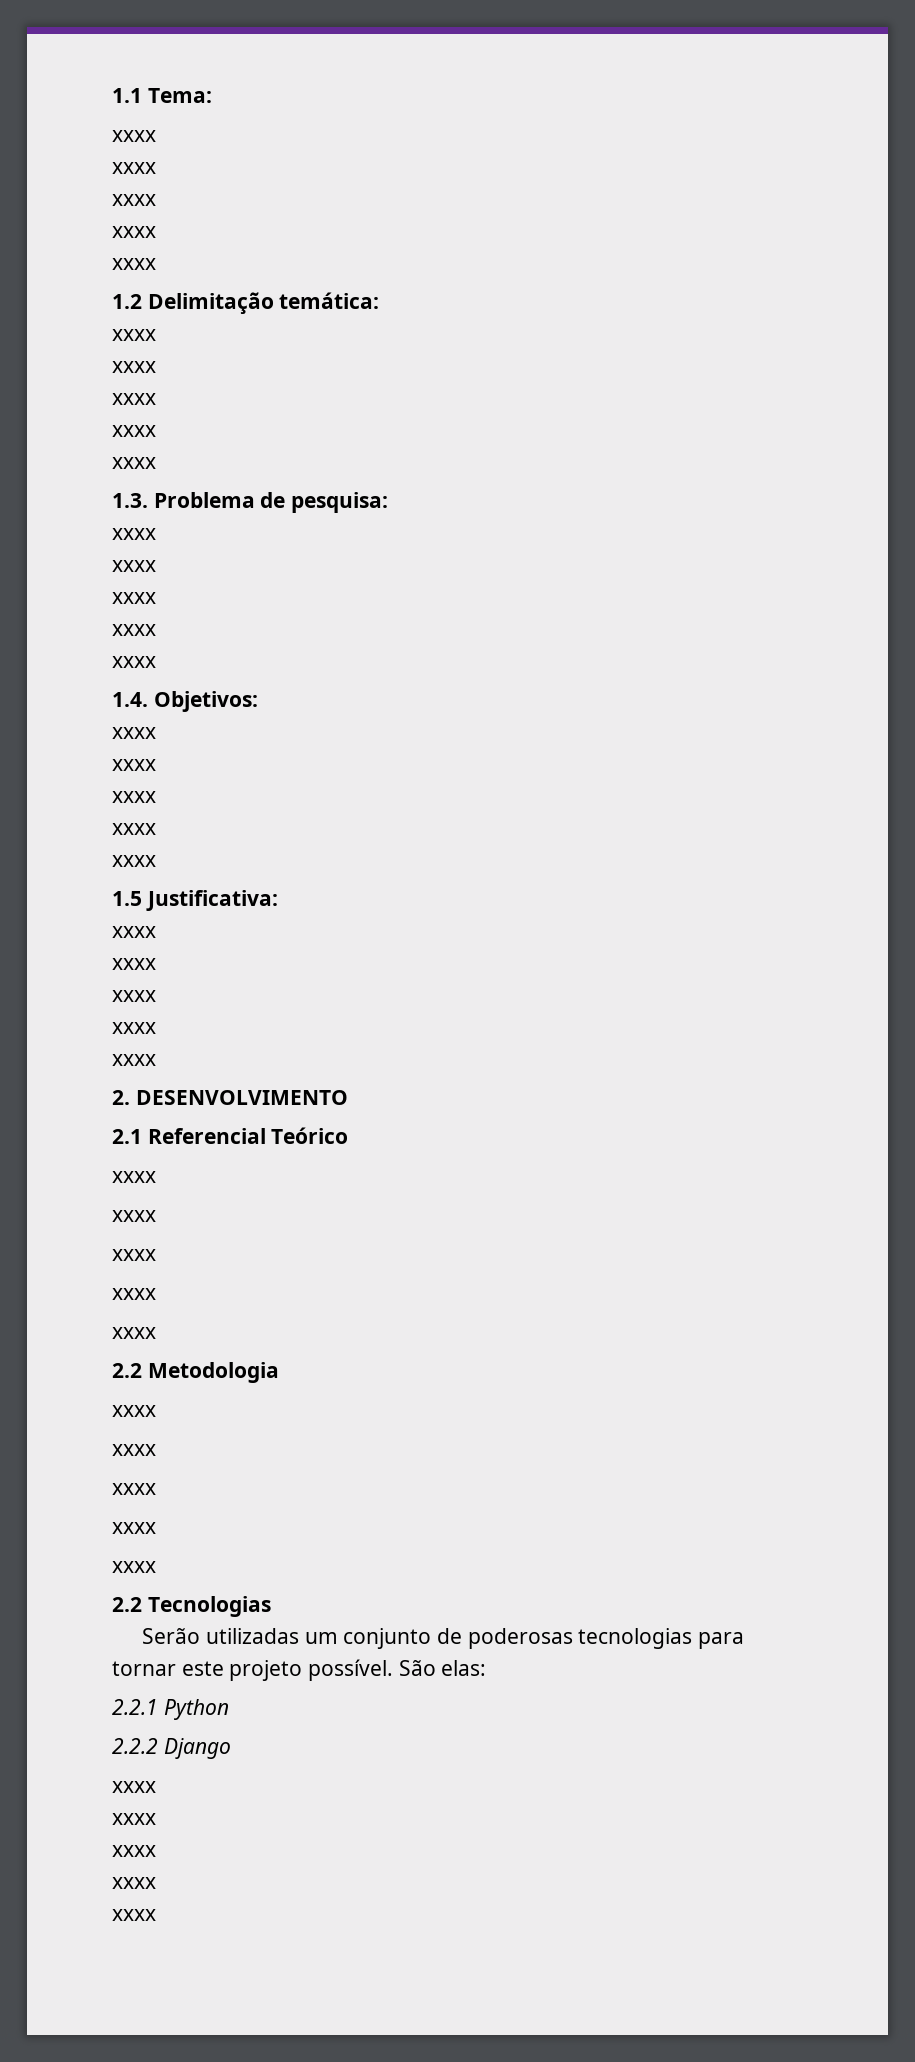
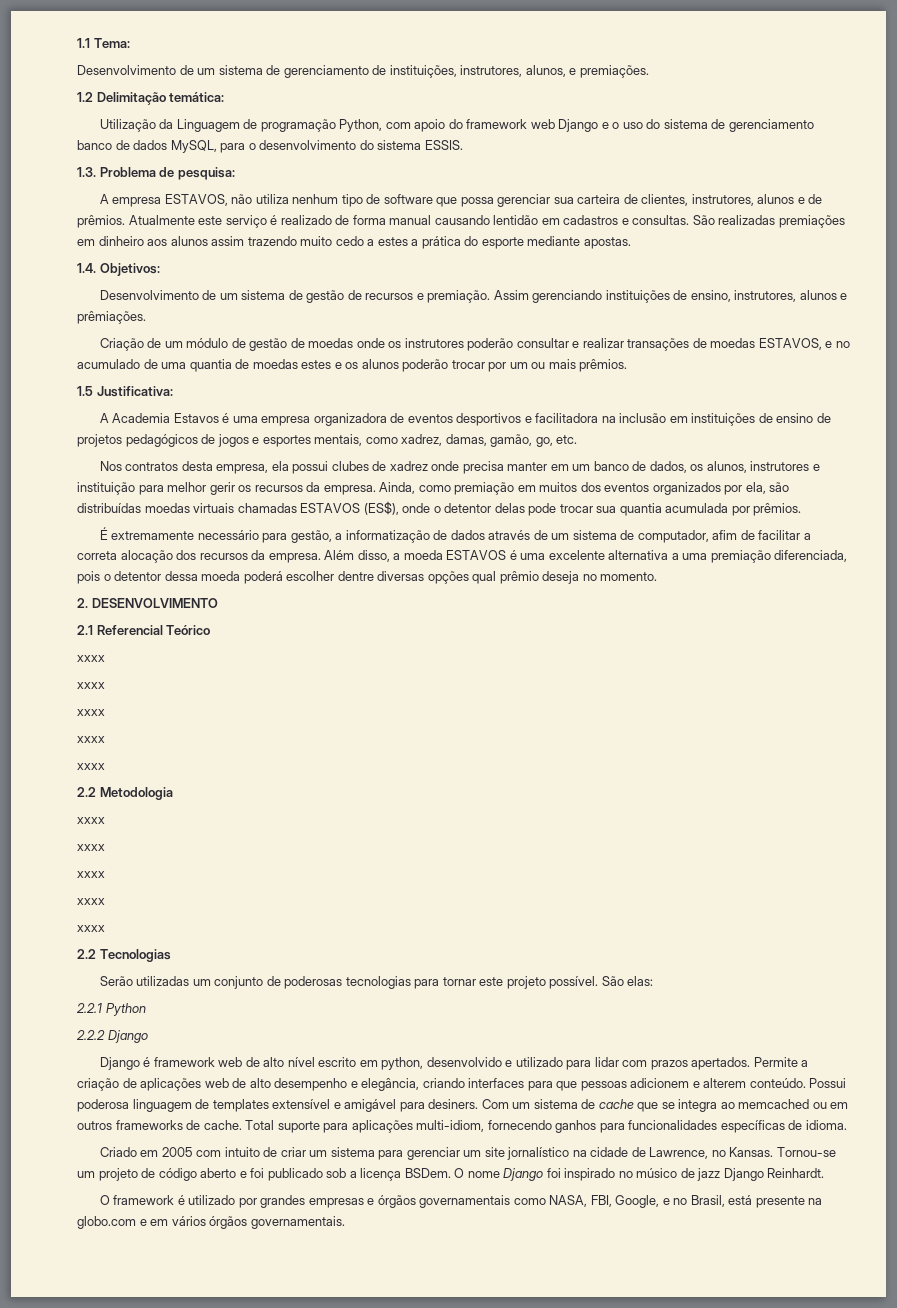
  1.1 Tema:
- xxxx
- xxxx
- xxxx
- xxxx
- xxxx
+ Desenvolvimento de um sistema de gerenciamento de instituições, instrutores, alunos, e premiações.
  1.2 Delimitação temática:
- xxxx
- xxxx
- xxxx
- xxxx
- xxxx
+ Utilização da Linguagem de programação Python, com apoio do framework web Django e o uso do sistema de gerenciamento banco de dados MySQL, para o desenvolvimento do sistema ESSIS.
  1.3. Problema de pesquisa:
- xxxx
- xxxx
- xxxx
- xxxx
- xxxx
+ A empresa ESTAVOS, não utiliza nenhum tipo de software que possa gerenciar sua carteira de clientes, instrutores, alunos e de prêmios. Atualmente este serviço é realizado de forma manual causando lentidão em cadastros e consultas. São realizadas premiações em dinheiro aos alunos assim trazendo muito cedo a estes a prática do esporte mediante apostas.
  1.4. Objetivos:
- xxxx
- xxxx
- xxxx
- xxxx
- xxxx
+ Desenvolvimento de um sistema de gestão de recursos e premiação. Assim gerenciando instituições de ensino, instrutores, alunos e prêmiações.
+ Criação de um módulo de gestão de moedas onde os instrutores poderão consultar e realizar transações de moedas ESTAVOS, e no acumulado de uma quantia de moedas estes e os alunos poderão trocar por um ou mais prêmios.
  1.5 Justificativa:
- xxxx
- xxxx
- xxxx
- xxxx
- xxxx
+ A Academia Estavos é uma empresa organizadora de eventos desportivos e facilitadora na inclusão em instituições de ensino de projetos pedagógicos de jogos e esportes mentais, como xadrez, damas, gamão, go, etc.
+ Nos contratos desta empresa, ela possui clubes de xadrez onde precisa manter em um banco de dados, os alunos, instrutores e instituição para melhor gerir os recursos da empresa. Ainda, como premiação em muitos dos eventos organizados por ela, são distribuídas moedas virtuais chamadas ESTAVOS (ES$), onde o detentor delas pode trocar sua quantia acumulada por prêmios.
+ É extremamente necessário para gestão, a informatização de dados através de um sistema de computador, afim de facilitar a correta alocação dos recursos da empresa. Além disso, a moeda ESTAVOS é uma excelente alternativa a uma premiação diferenciada, pois o detentor dessa moeda poderá escolher dentre diversas opções qual prêmio deseja no momento.
  2.2.2 Django
- xxxx
- xxxx
- xxxx
- xxxx
- xxxx
+ Django é framework web de alto nível escrito em python, desenvolvido e utilizado para lidar com prazos apertados. Permite a criação de aplicações web de alto desempenho e elegância, criando interfaces para que pessoas adicionem e alterem conteúdo. Possui poderosa linguagem de templates extensível e amigável para desiners. Com um sistema de cache que se integra ao memcached ou em outros frameworks de cache. Total suporte para aplicações multi-idiom, fornecendo ganhos para funcionalidades específicas de idioma.
+ Criado em 2005 com intuito de criar um sistema para gerenciar um site jornalístico na cidade de Lawrence, no Kansas. Tornou-se um projeto de código aberto e foi publicado sob a licença BSDem. O nome Django foi inspirado no músico de jazz Django Reinhardt.
+ O framework é utilizado por grandes empresas e órgãos governamentais como NASA, FBI, Google, e no Brasil, está presente na globo.com e em vários órgãos governamentais.

